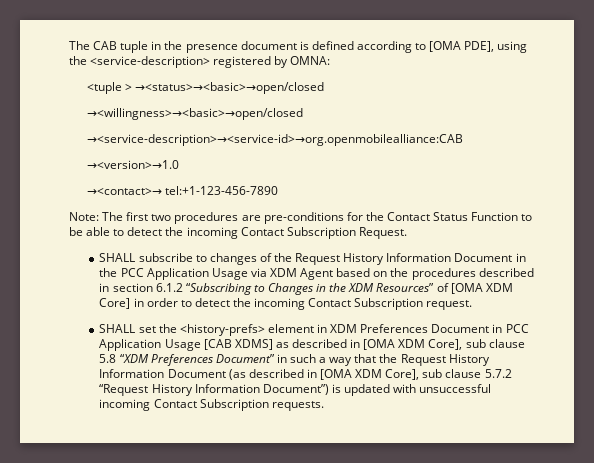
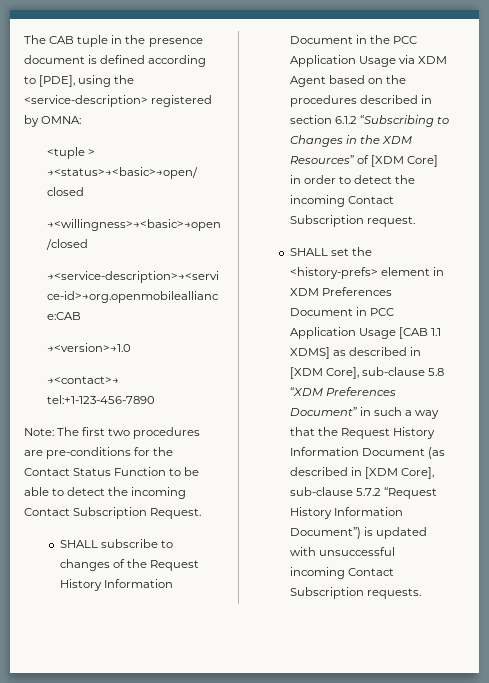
- The CAB tuple in the presence document is defined according to [OMA PDE], using the <service-description> registered by OMNA:
+ The CAB tuple in the presence document is defined according to [PDE], using the <service-description> registered by OMNA:
- SHALL subscribe to changes of the Request History Information Document in the PCC Application Usage via XDM Agent based on the procedures described in section 6.1.2 “Subscribing to Changes in the XDM Resources” of [OMA XDM Core] in order to detect the incoming Contact Subscription request.
+ SHALL subscribe to changes of the Request History Information Document in the PCC Application Usage via XDM Agent based on the procedures described in section 6.1.2 “Subscribing to Changes in the XDM Resources” of [XDM Core] in order to detect the incoming Contact Subscription request.
- SHALL set the <history-prefs> element in XDM Preferences Document in PCC Application Usage [CAB XDMS] as described in [OMA XDM Core], sub clause 5.8 “XDM Preferences Document” in such a way that the Request History Information Document (as described in [OMA XDM Core], sub clause 5.7.2 “Request History Information Document”) is updated with unsuccessful incoming Contact Subscription requests.
+ SHALL set the <history-prefs> element in XDM Preferences Document in PCC Application Usage [CAB 1.1 XDMS] as described in [XDM Core], sub-clause 5.8 “XDM Preferences Document” in such a way that the Request History Information Document (as described in [XDM Core], sub-clause 5.7.2 “Request History Information Document”) is updated with unsuccessful incoming Contact Subscription requests.

